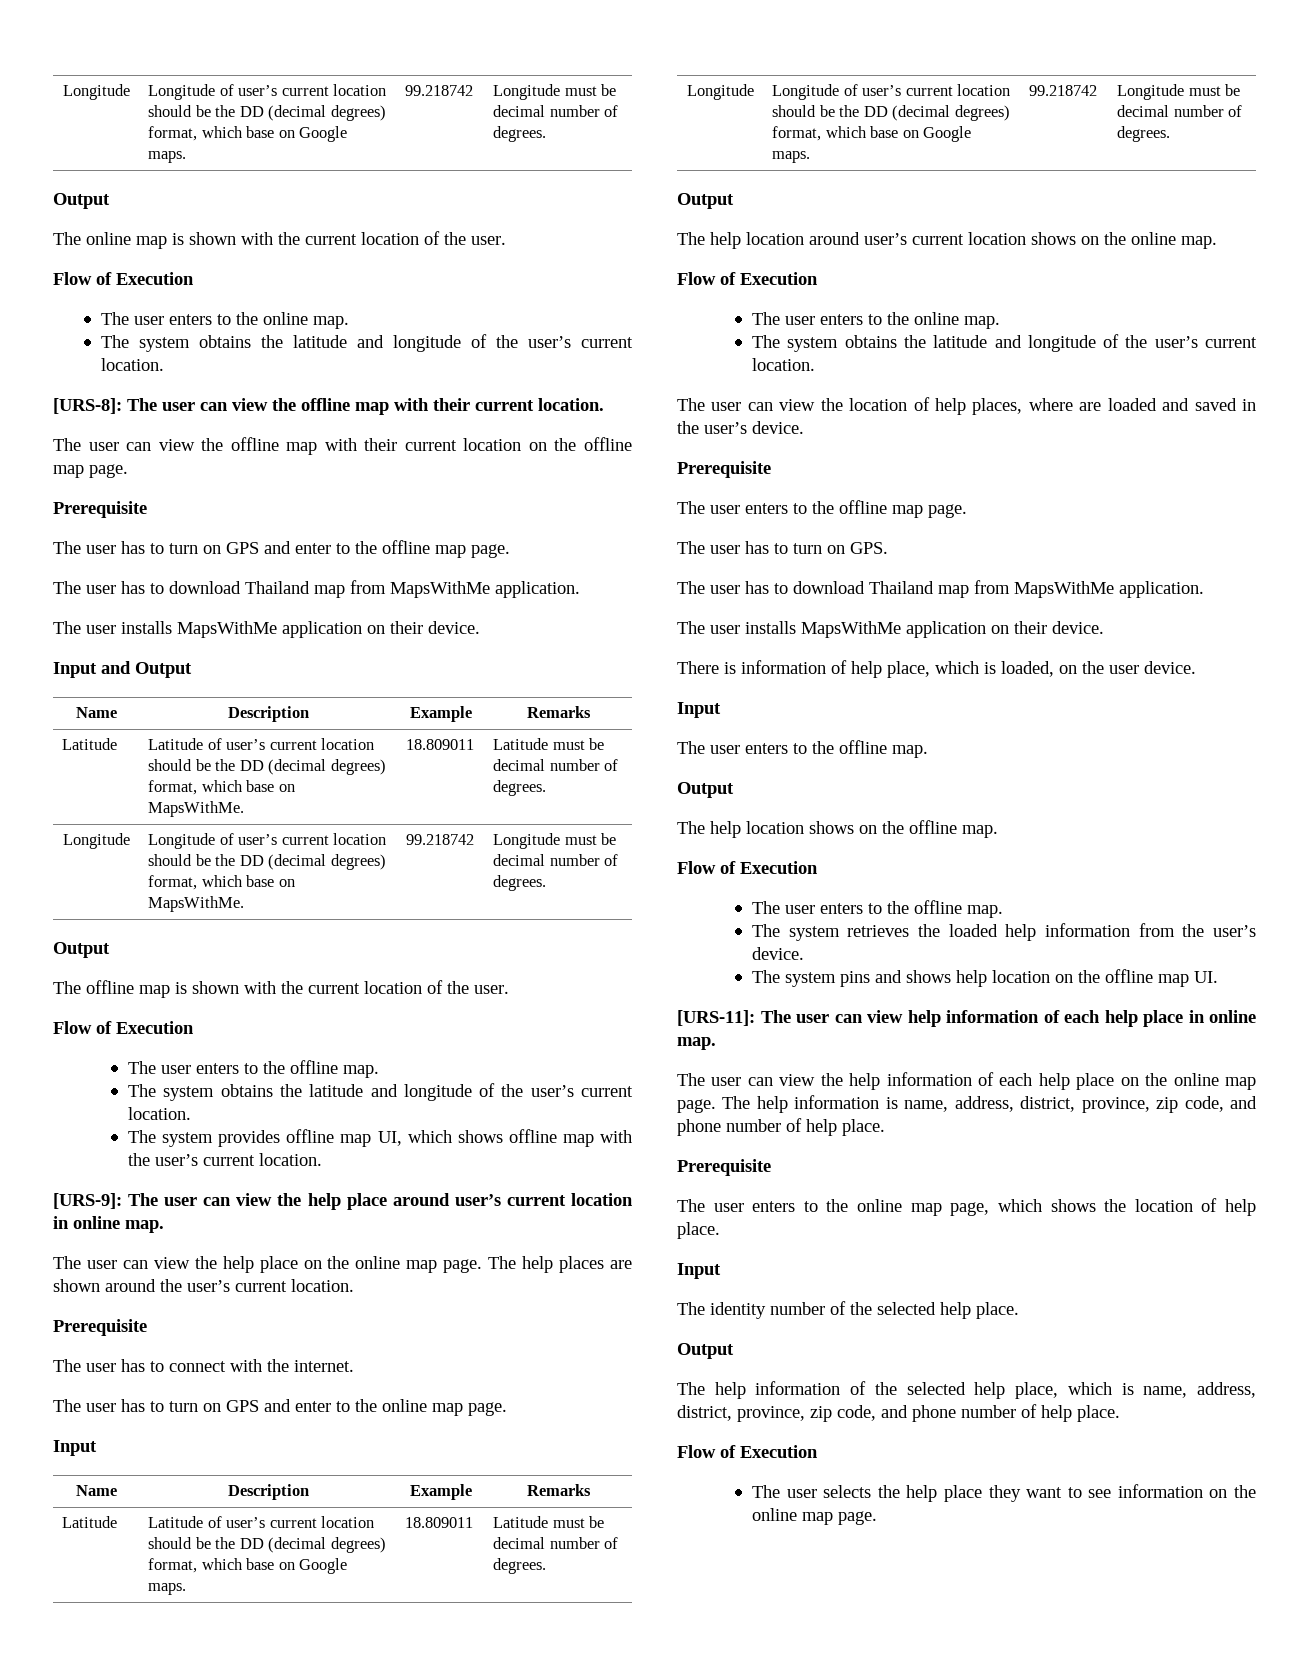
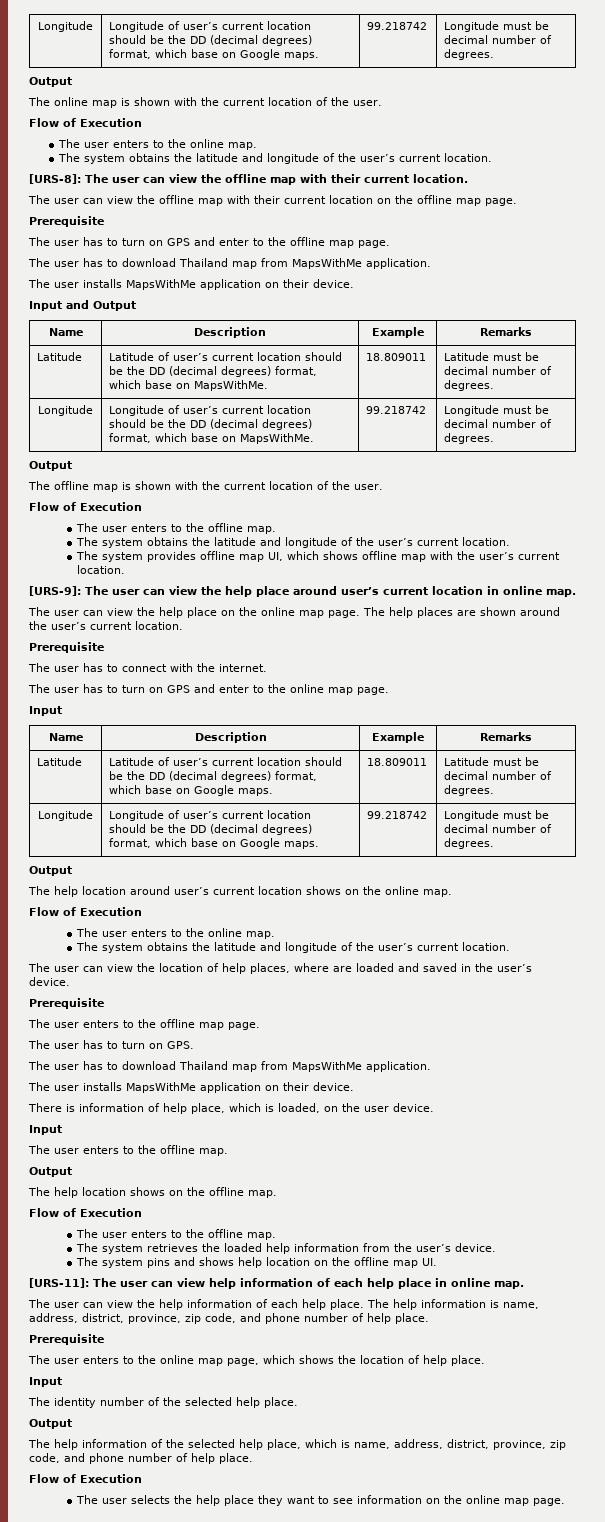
- The user can view the help information of each help place on the online map page.
+ The user can view the help information of each help place.

